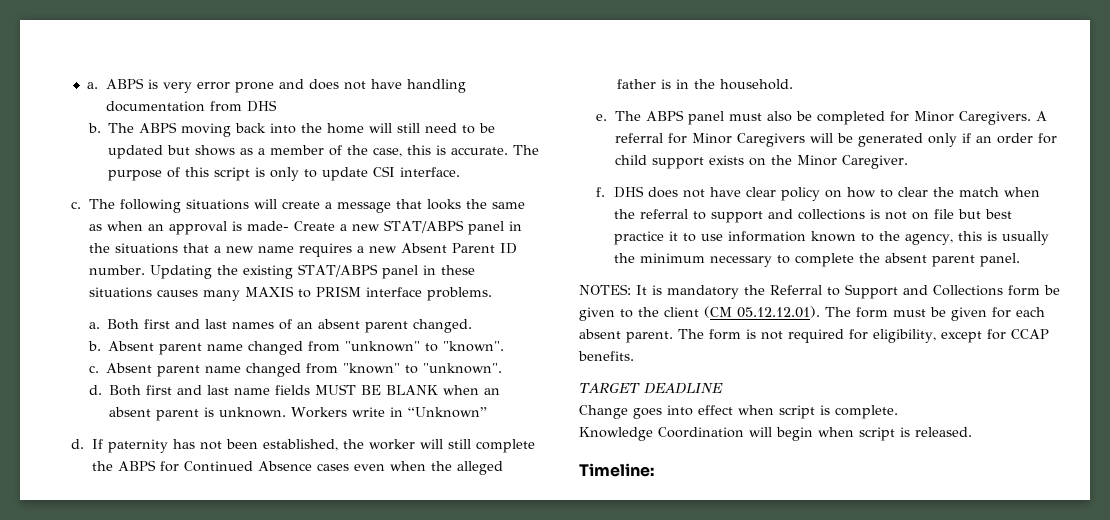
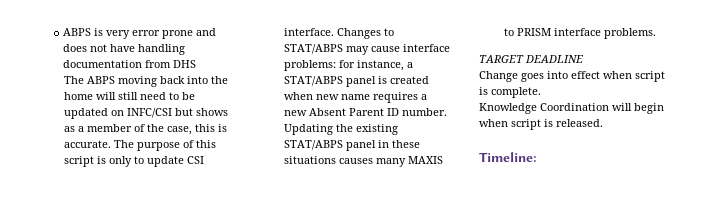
- a. ABPS is very error prone and does not have handling documentation from DHS
- b. The ABPS moving back into the home will still need to be updated but shows as a member of the case, this is accurate.
+ ABPS is very error prone and does not have handling documentation from DHS
+ The ABPS moving back into the home will still need to be updated on INFC/CSI but shows as a member of the case, this is accurate.
- The purpose of this script is only to update CSI interface.
- c. The following situations will create a message that looks the same as when an approval is made- Create a new STAT/ABPS panel in the situations that a new name requires a new Absent Parent ID number.
+ The purpose of this script is only to update CSI interface. Changes to STAT/ABPS may cause interface problems: for instance, a STAT/ABPS panel is created when new name requires a new Absent Parent ID number.
- a. Both first and last names of an absent parent changed.
- b. Absent parent name changed from "unknown" to "known".
- c. Absent parent name changed from "known" to "unknown".
- d. Both first and last name fields MUST BE BLANK when an absent parent is unknown. Workers write in “Unknown”
- d. If paternity has not been established, the worker will still complete the ABPS for Continued Absence cases even when the alleged father is in the household.
- e. The ABPS panel must also be completed for Minor Caregivers. A referral for Minor Caregivers will be generated only if an order for child support exists on the Minor Caregiver.
- f. DHS does not have clear policy on how to clear the match when the referral to support and collections is not on file but best practice it to use information known to the agency, this is usually the minimum necessary to complete the absent parent panel.
- NOTES: It is mandatory the Referral to Support and Collections form be given to the client (CM 05.12.12.01). The form must be given for each absent parent. The form is not required for eligibility, except for CCAP benefits.

